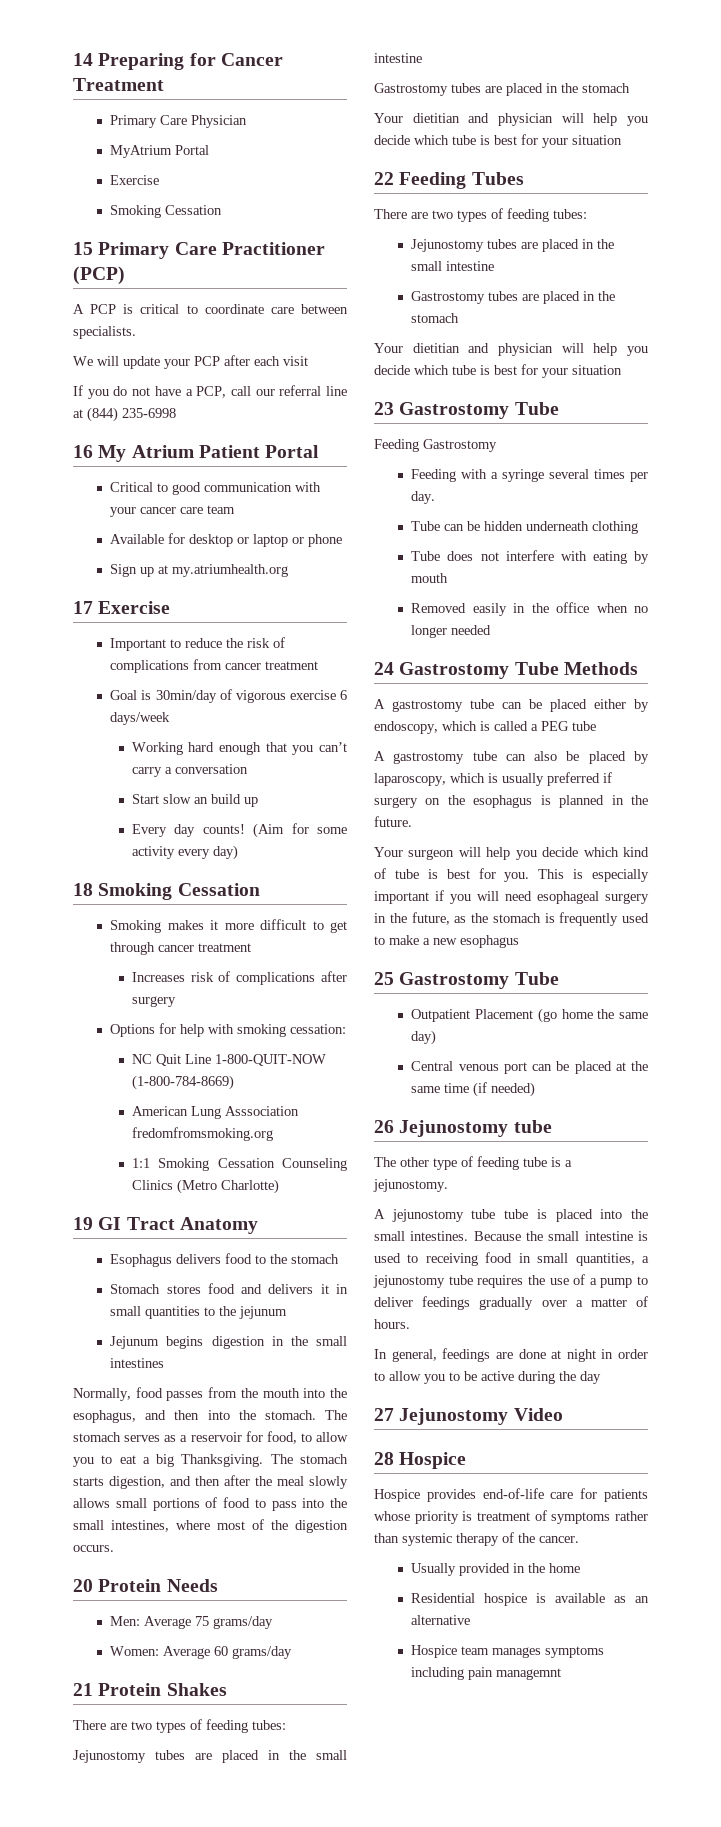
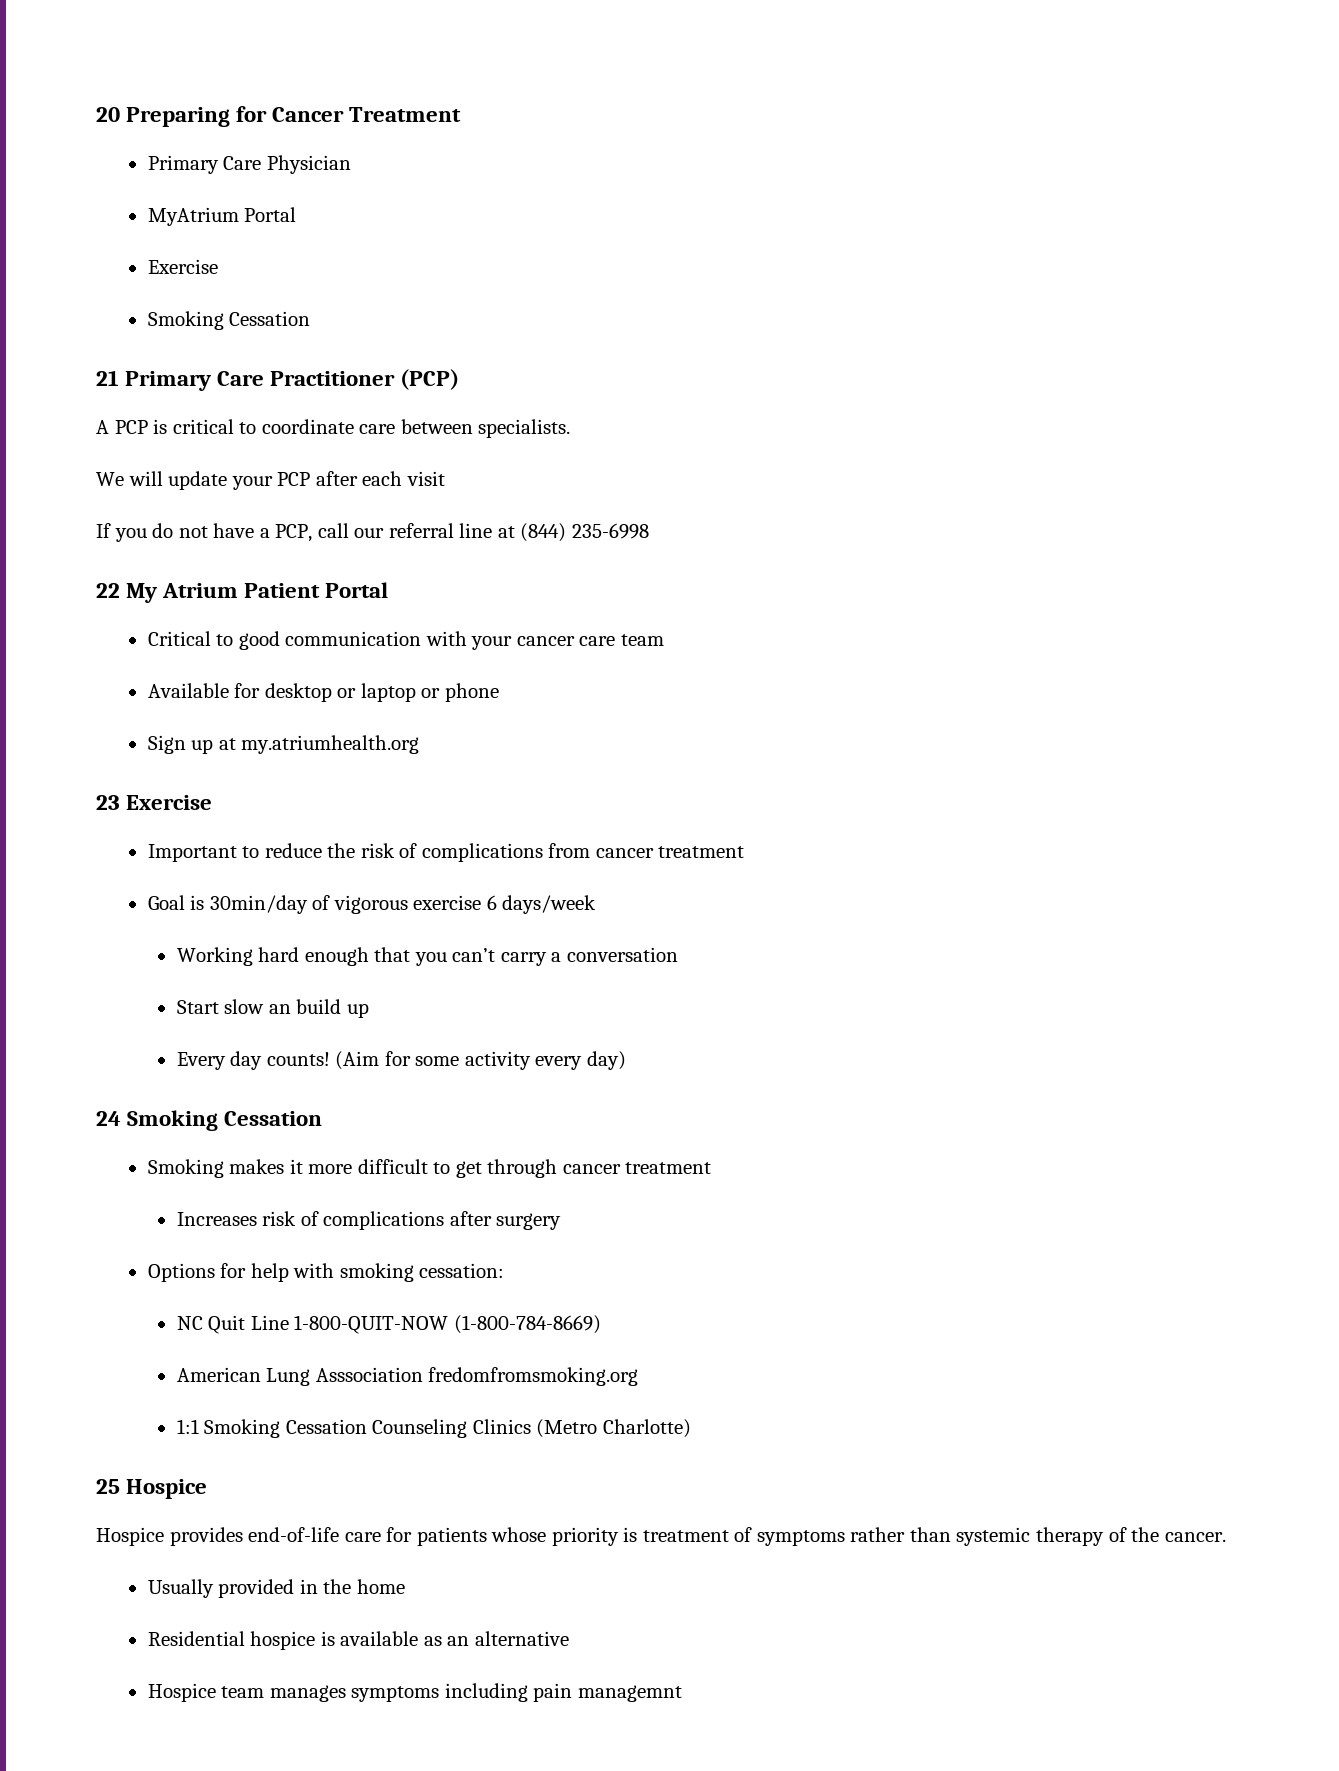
- 14 Preparing for Cancer Treatment
+ 20 Preparing for Cancer Treatment
- 15 Primary Care Practitioner (PCP)
+ 21 Primary Care Practitioner (PCP)
- 16 My Atrium Patient Portal
+ 22 My Atrium Patient Portal
- 17 Exercise
+ 23 Exercise
- 18 Smoking Cessation
+ 24 Smoking Cessation
- 19 GI Tract Anatomy
- Esophagus delivers food to the stomach
- Stomach stores food and delivers it in small quantities to the jejunum
- Jejunum begins digestion in the small intestines
- Normally, food passes from the mouth into the esophagus, and then into the stomach. The stomach serves as a reservoir for food, to allow you to eat a big Thanksgiving. The stomach starts digestion, and then after the meal slowly allows small portions of food to pass into the small intestines, where most of the digestion occurs.
- 20 Protein Needs
- Men: Average 75 grams/day
- Women: Average 60 grams/day
- 21 Protein Shakes
- There are two types of feeding tubes:
- Jejunostomy tubes are placed in the small intestine
- Gastrostomy tubes are placed in the stomach
- Your dietitian and physician will help you decide which tube is best for your situation
- 22 Feeding Tubes
- There are two types of feeding tubes:
- Jejunostomy tubes are placed in the small intestine
- Gastrostomy tubes are placed in the stomach
- Your dietitian and physician will help you decide which tube is best for your situation
- 23 Gastrostomy Tube
- Feeding Gastrostomy
- Feeding with a syringe several times per day.
- Tube can be hidden underneath clothing
- Tube does not interfere with eating by mouth
- Removed easily in the office when no longer needed
- 24 Gastrostomy Tube Methods
- A gastrostomy tube can be placed either by endoscopy, which is called a PEG tube
- A gastrostomy tube can also be placed by laparoscopy, which is usually preferred if surgery on the esophagus is planned in the future.
- Your surgeon will help you decide which kind of tube is best for you. This is especially important if you will need esophageal surgery in the future, as the stomach is frequently used to make a new esophagus
- 25 Gastrostomy Tube
- Outpatient Placement (go home the same day)
- Central venous port can be placed at the same time (if needed)
- 26 Jejunostomy tube
- The other type of feeding tube is a jejunostomy.
- A jejunostomy tube tube is placed into the small intestines. Because the small intestine is used to receiving food in small quantities, a jejunostomy tube requires the use of a pump to deliver feedings gradually over a matter of hours.
- In general, feedings are done at night in order to allow you to be active during the day
- 27 Jejunostomy Video
- 28 Hospice
+ 25 Hospice

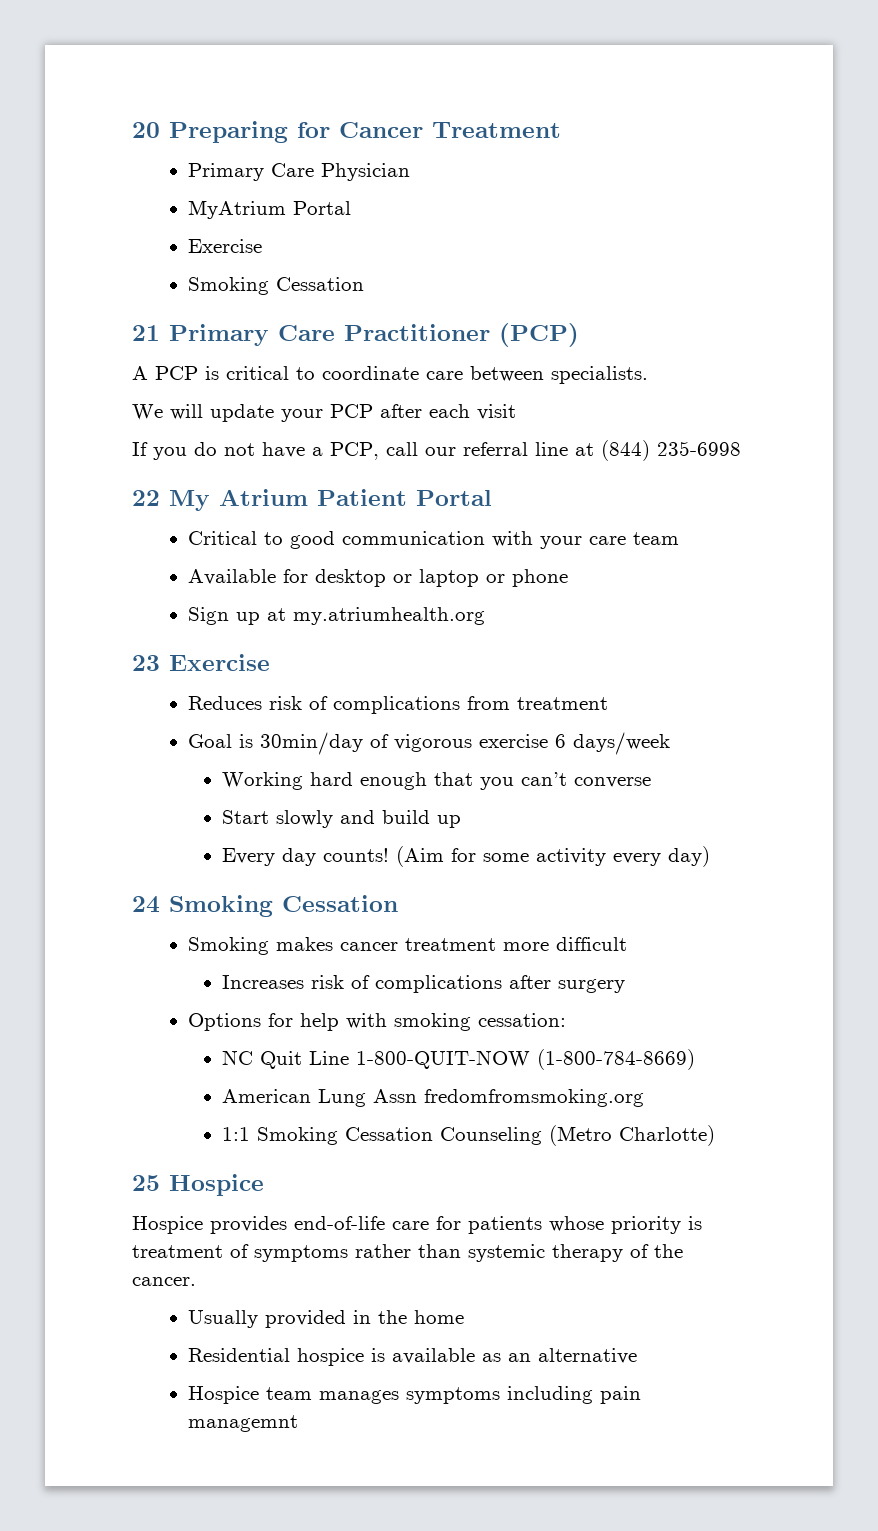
- Critical to good communication with your cancer care team
+ Critical to good communication with your care team
- Important to reduce the risk of complications from cancer treatment
+ Reduces risk of complications from treatment
- Working hard enough that you can’t carry a conversation
+ Working hard enough that you can’t converse
- Start slow an build up
+ Start slowly and build up
- Smoking makes it more difficult to get through cancer treatment
+ Smoking makes cancer treatment more difficult
- American Lung Asssociation fredomfromsmoking.org
+ American Lung Assn fredomfromsmoking.org
- 1:1 Smoking Cessation Counseling Clinics (Metro Charlotte)
+ 1:1 Smoking Cessation Counseling (Metro Charlotte)

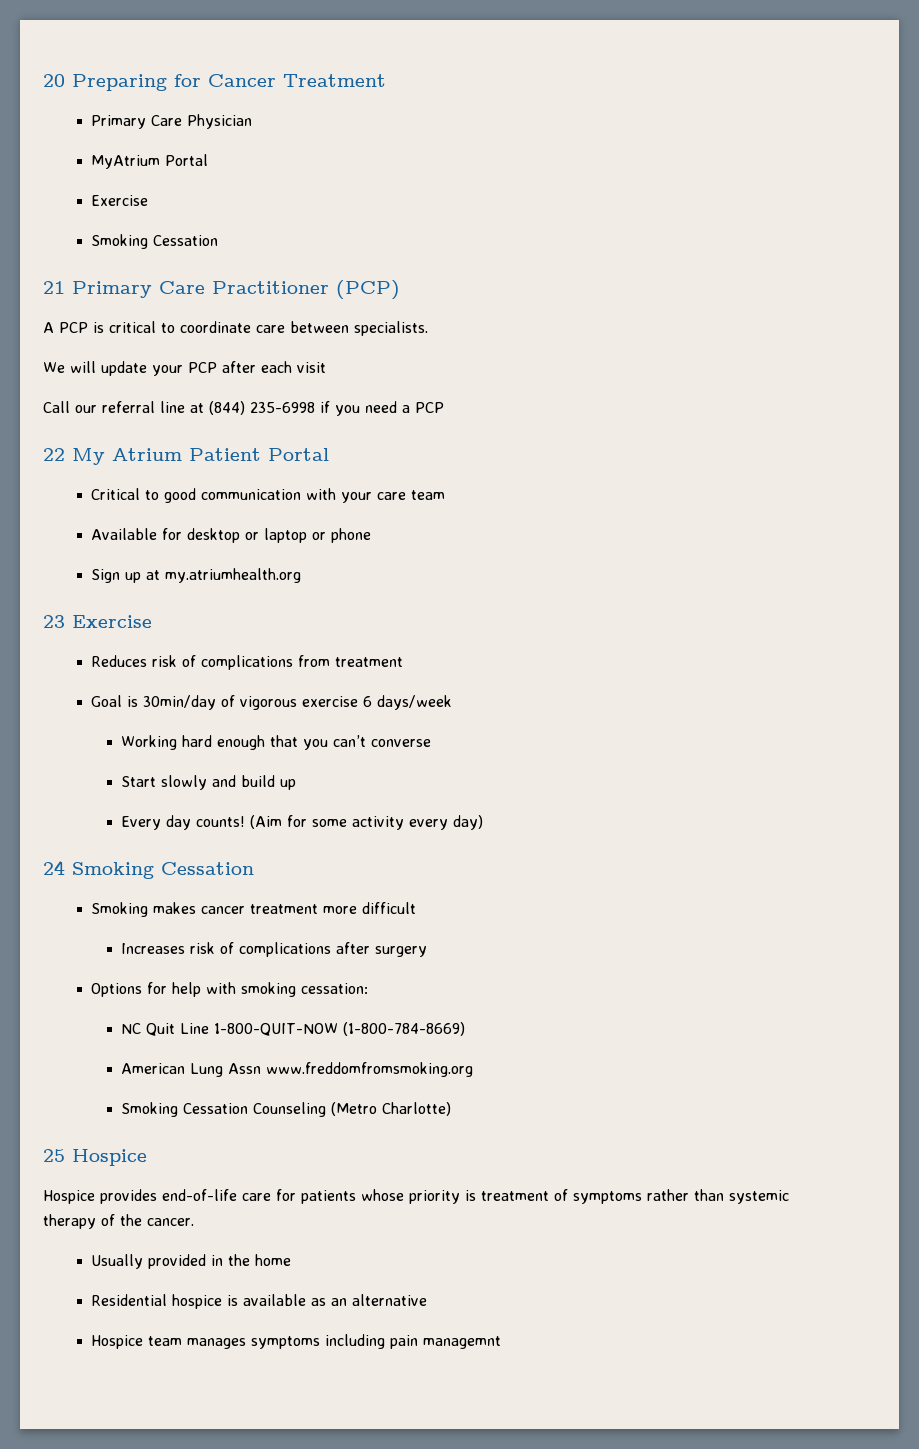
- If you do not have a PCP, call our referral line at (844) 235-6998
+ Call our referral line at (844) 235-6998 if you need a PCP
- American Lung Assn fredomfromsmoking.org
- 1:1 Smoking Cessation Counseling (Metro Charlotte)
+ American Lung Assn www.freddomfromsmoking.org
+ Smoking Cessation Counseling (Metro Charlotte)

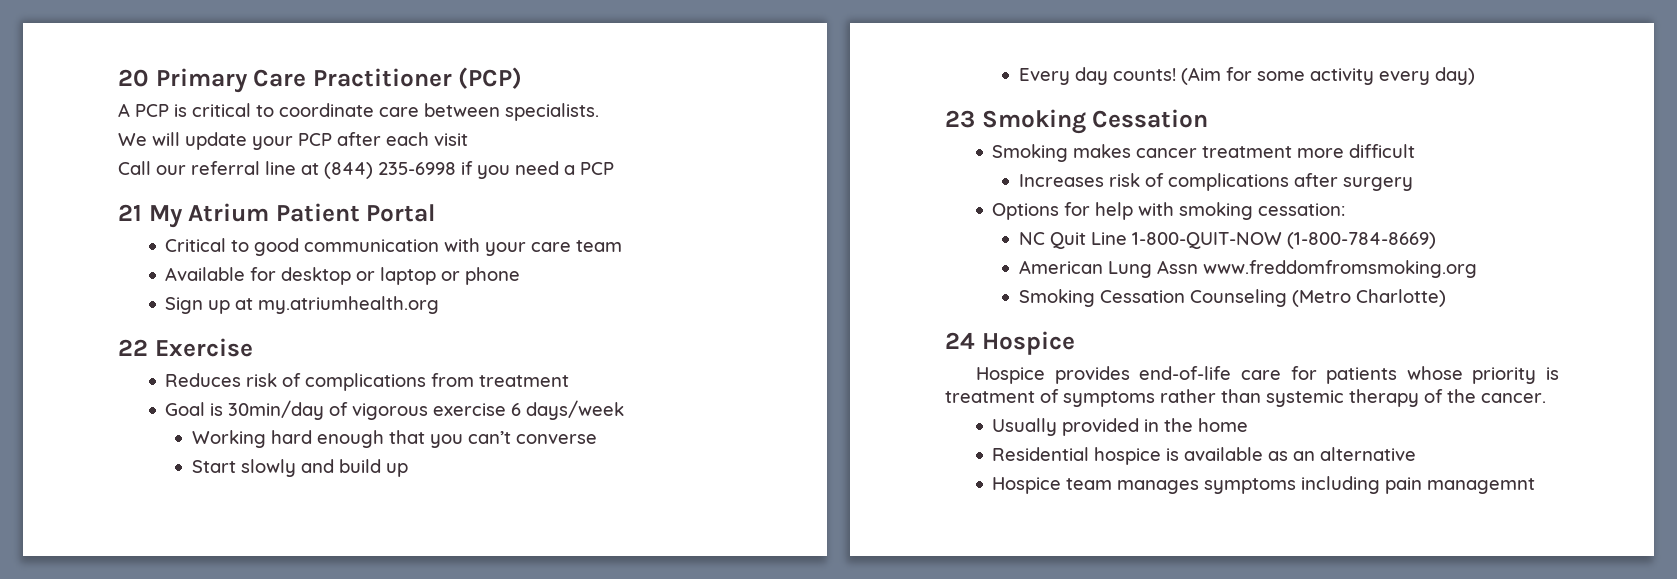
- 20 Preparing for Cancer Treatment
- Primary Care Physician
- MyAtrium Portal
- Exercise
- Smoking Cessation
- 21 Primary Care Practitioner (PCP)
+ 20 Primary Care Practitioner (PCP)
- 22 My Atrium Patient Portal
+ 21 My Atrium Patient Portal
- 23 Exercise
+ 22 Exercise
- 24 Smoking Cessation
+ 23 Smoking Cessation
- 25 Hospice
+ 24 Hospice

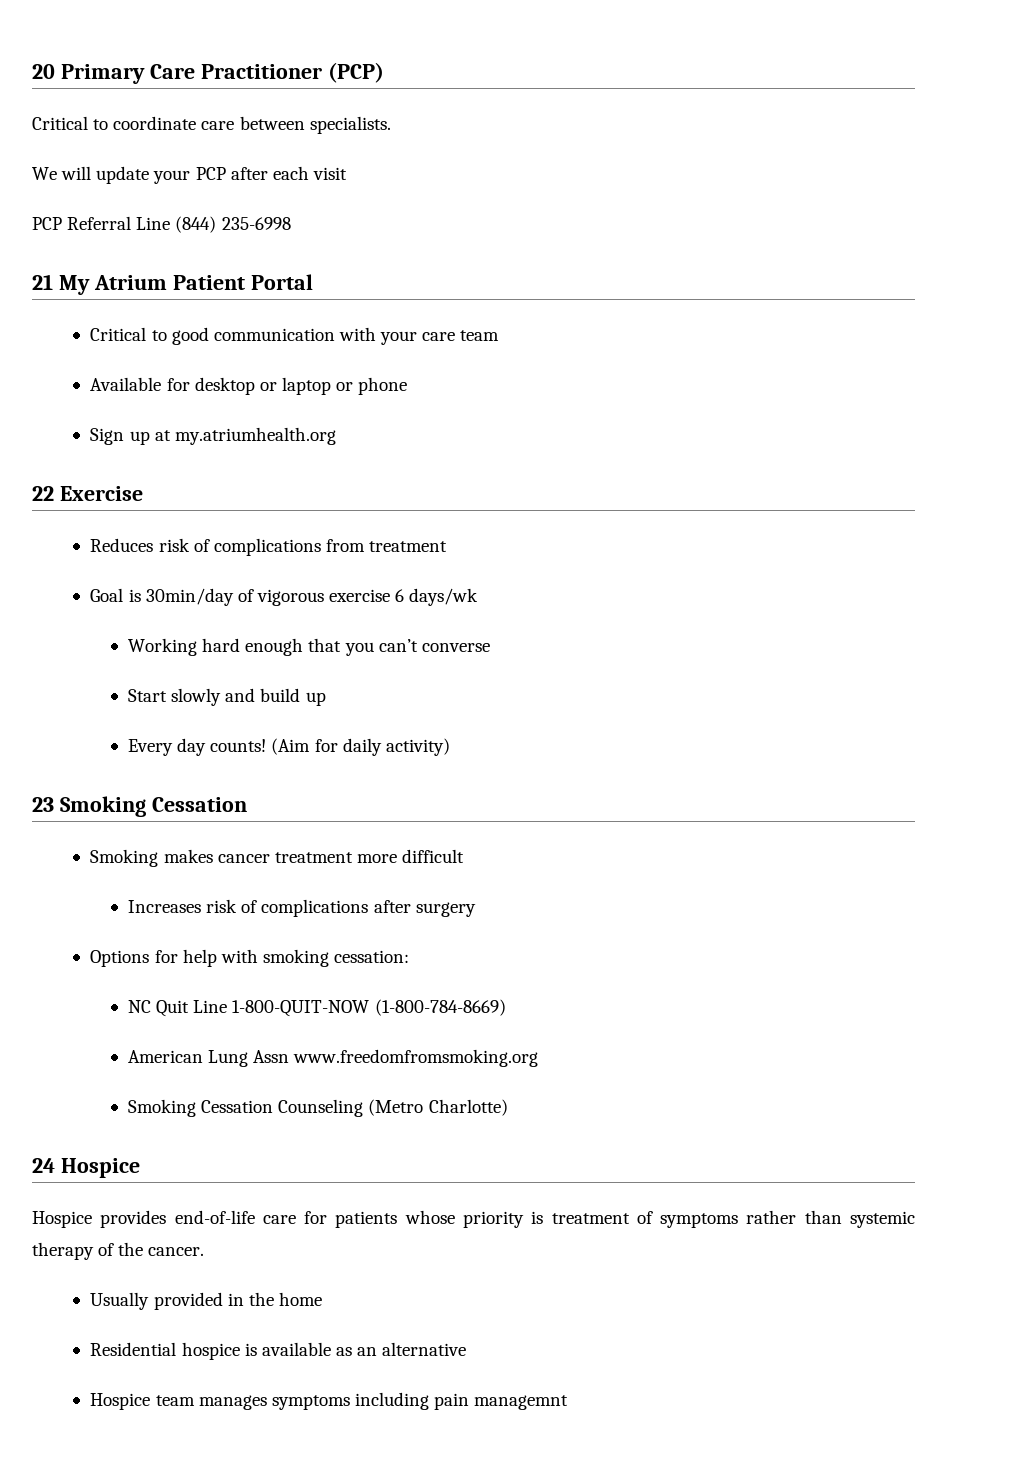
- A PCP is critical to coordinate care between specialists.
+ Critical to coordinate care between specialists.
- Call our referral line at (844) 235-6998 if you need a PCP
+ PCP Referral Line (844) 235-6998
- Goal is 30min/day of vigorous exercise 6 days/week
+ Goal is 30min/day of vigorous exercise 6 days/wk
- (Aim for some activity every day)
+ (Aim for daily activity)
- American Lung Assn www.freddomfromsmoking.org
+ American Lung Assn www.freedomfromsmoking.org

